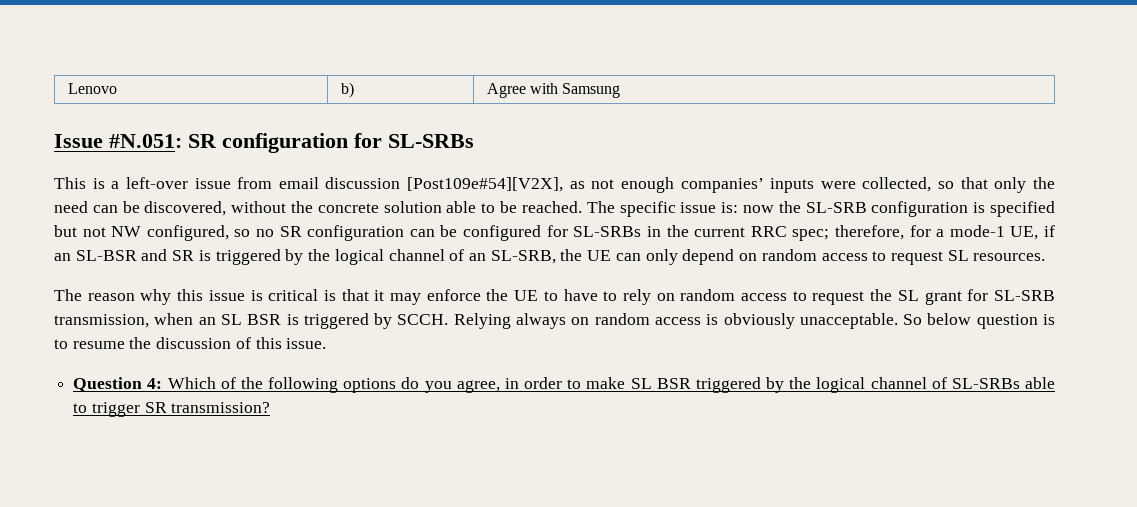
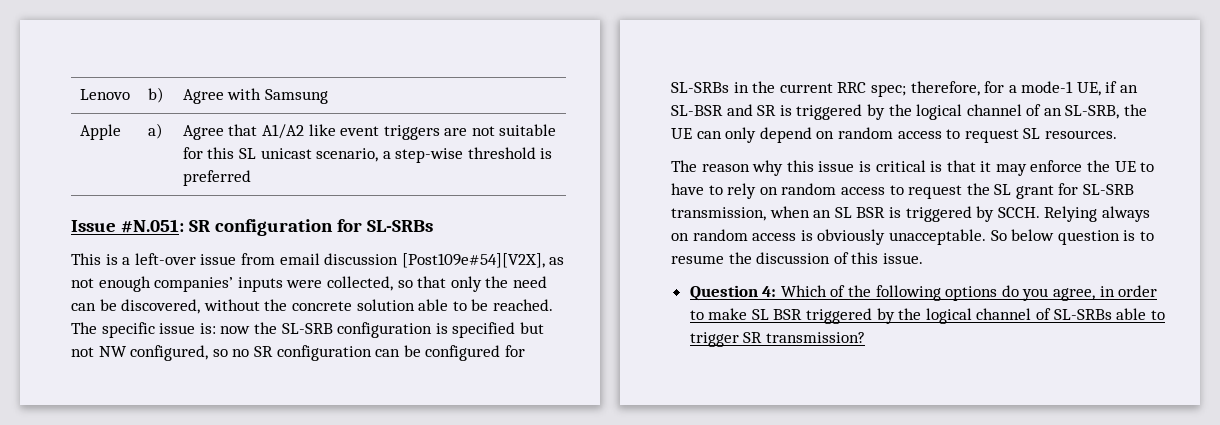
+ Apple | a) | Agree that A1/A2 like event triggers are not suitable for this SL unicast scenario, a step-wise threshold is preferred

